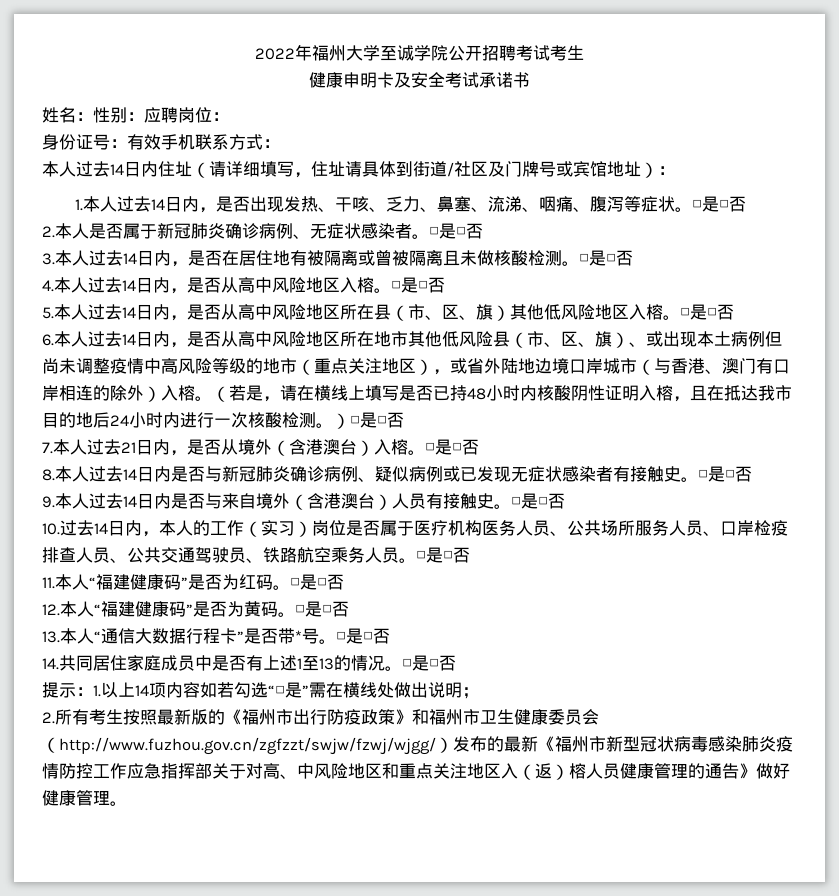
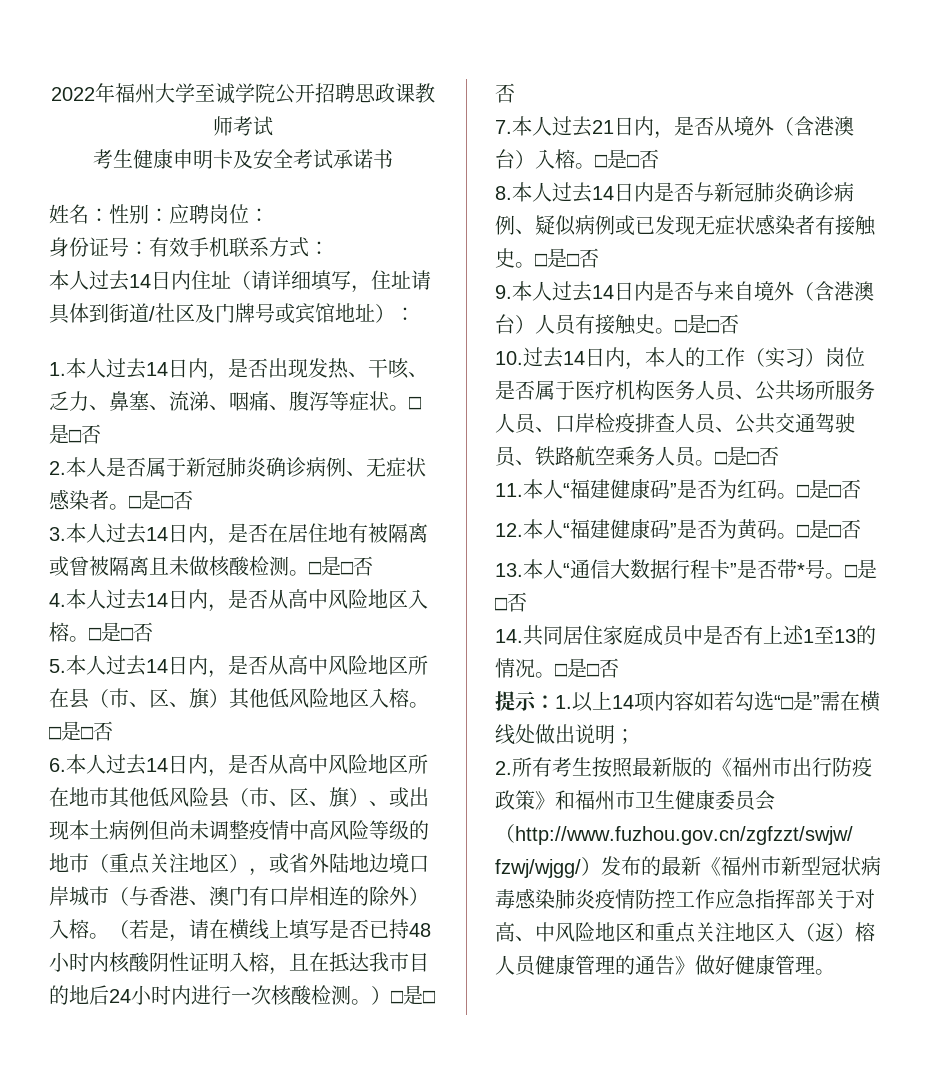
- 2022年福州大学至诚学院公开招聘考试考生
- 健康申明卡及安全考试承诺书
+ 2022年福州大学至诚学院公开招聘思政课教师考试
+ 考生健康申明卡及安全考试承诺书

